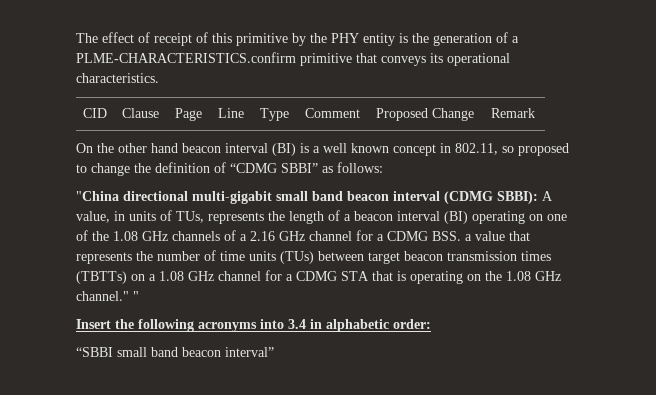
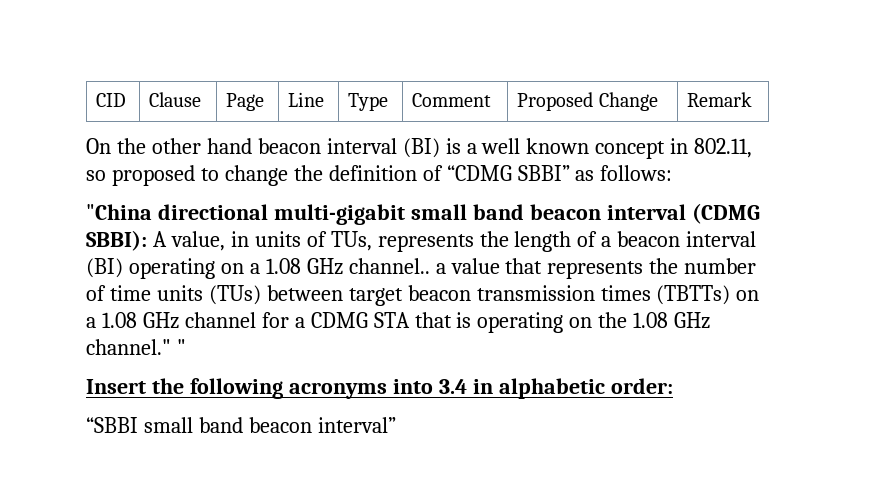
- The effect of receipt of this primitive by the PHY entity is the generation of a PLME-CHARACTERISTICS.confirm primitive that conveys its operational characteristics.
- "China directional multi-gigabit small band beacon interval (CDMG SBBI): A value, in units of TUs, represents the length of a beacon interval (BI) operating on one of the 1.08 GHz channels of a 2.16 GHz channel for a CDMG BSS. a value that represents the number of time units (TUs) between target beacon transmission times (TBTTs) on a 1.08 GHz channel for a CDMG STA that is operating on the 1.08 GHz channel."
+ "China directional multi-gigabit small band beacon interval (CDMG SBBI): A value, in units of TUs, represents the length of a beacon interval (BI) operating on a 1.08 GHz channel.. a value that represents the number of time units (TUs) between target beacon transmission times (TBTTs) on a 1.08 GHz channel for a CDMG STA that is operating on the 1.08 GHz channel."

